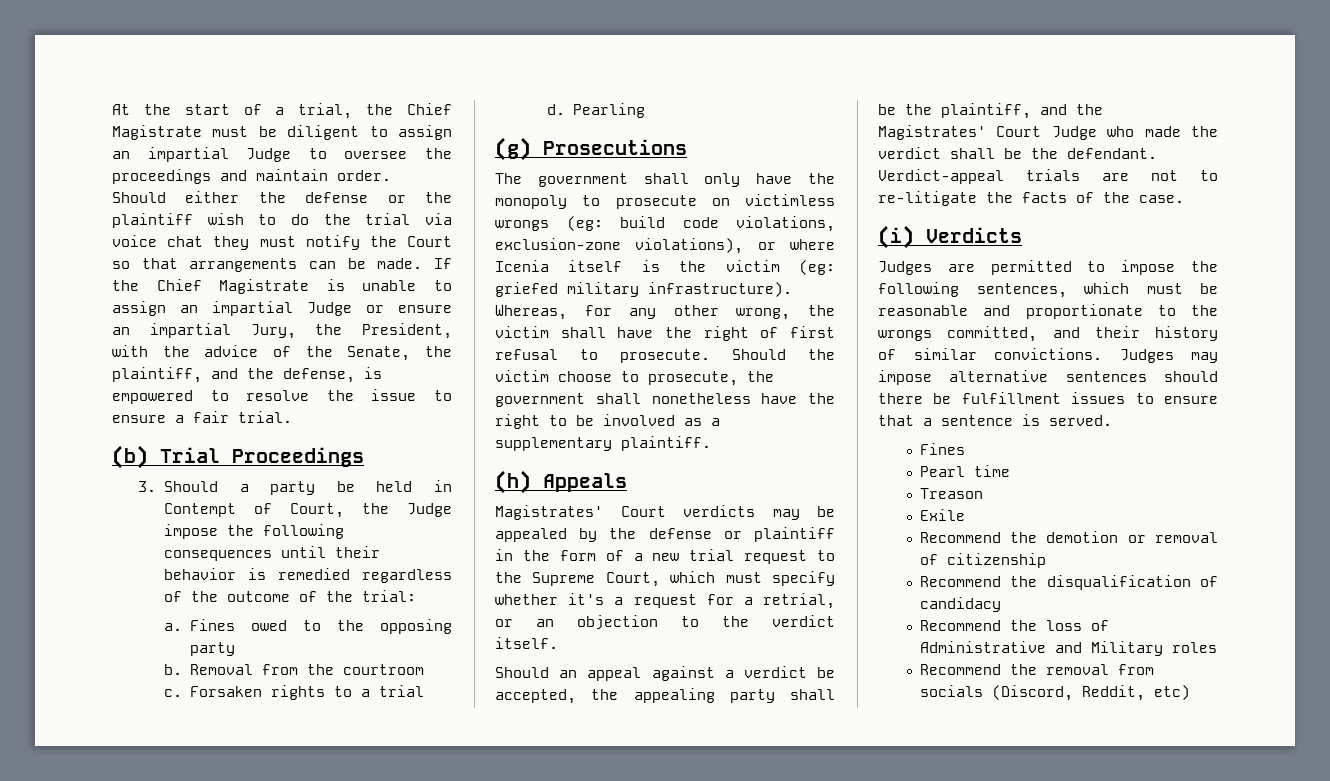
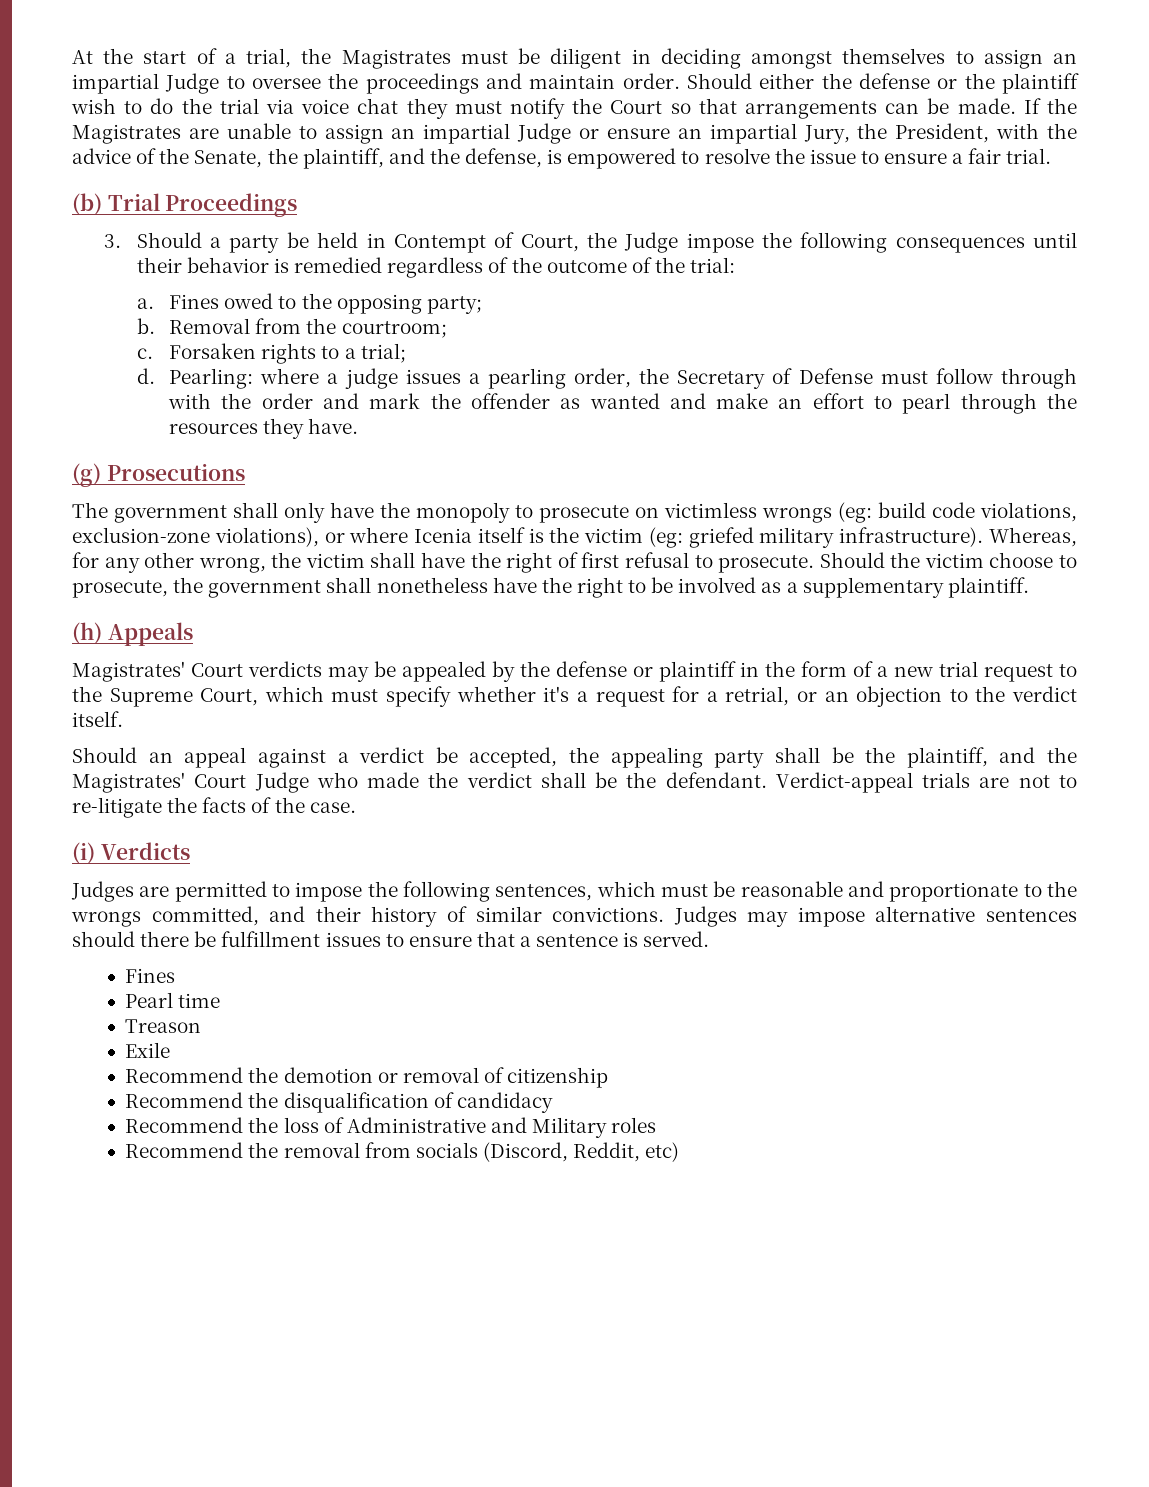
- At the start of a trial, the Chief Magistrate must be diligent to assign an impartial Judge to oversee the proceedings and maintain order.
+ At the start of a trial, the Magistrates must be diligent in deciding amongst themselves to assign an impartial Judge to oversee the proceedings and maintain order.
- If the Chief Magistrate is unable to assign an impartial Judge or ensure an impartial Jury, the President, with the advice of the Senate, the plaintiff, and the defense, is empowered to resolve the issue to ensure a fair trial.
+ If the Magistrates are unable to assign an impartial Judge or ensure an impartial Jury, the President, with the advice of the Senate, the plaintiff, and the defense, is empowered to resolve the issue to ensure a fair trial.
- Fines owed to the opposing party
+ Fines owed to the opposing party;
- Removal from the courtroom
+ Removal from the courtroom;
- Forsaken rights to a trial
+ Forsaken rights to a trial;
- Pearling
+ Pearling: where a judge issues a pearling order, the Secretary of Defense must follow through with the order and mark the offender as wanted and make an effort to pearl through the resources they have.

